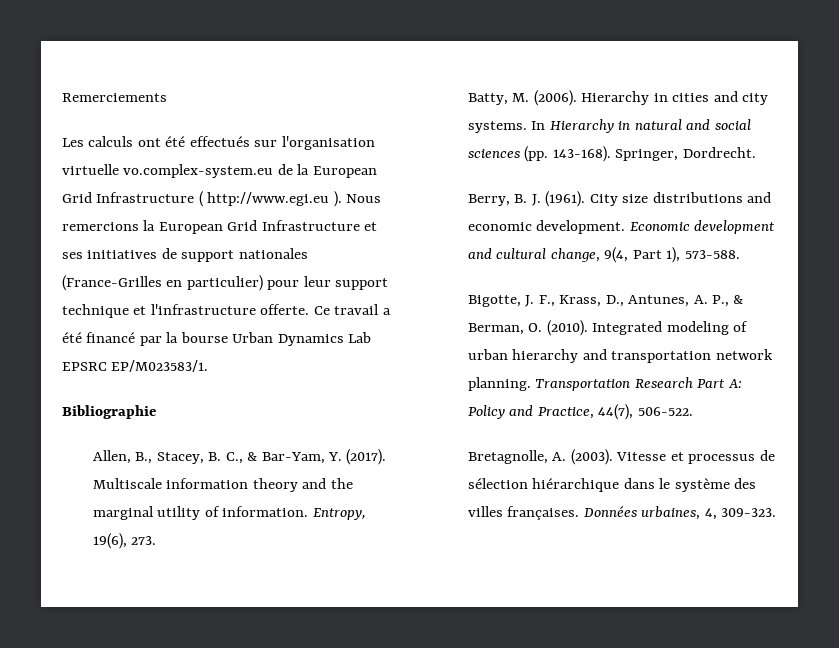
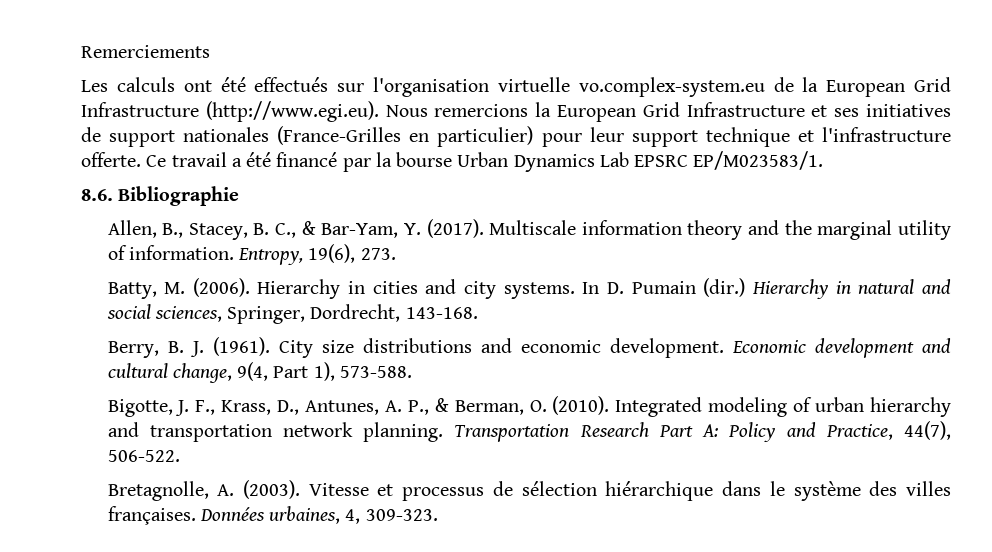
- Les calculs ont été effectués sur l'organisation virtuelle vo.complex-system.eu de la European Grid Infrastructure ( http://www.egi.eu ). Nous remercions la European Grid Infrastructure et ses initiatives de support nationales (France-Grilles en particulier) pour leur support technique et l'infrastructure offerte.
+ Les calculs ont été effectués sur l'organisation virtuelle vo.complex-system.eu de la European Grid Infrastructure (http://www.egi.eu). Nous remercions la European Grid Infrastructure et ses initiatives de support nationales (France-Grilles en particulier) pour leur support technique et l'infrastructure offerte.
- Bibliographie
+ 8.6. Bibliographie
- In Hierarchy in natural and social sciences (pp. 143-168). Springer, Dordrecht.
+ In D. Pumain (dir.) Hierarchy in natural and social sciences, Springer, Dordrecht, 143-168.

